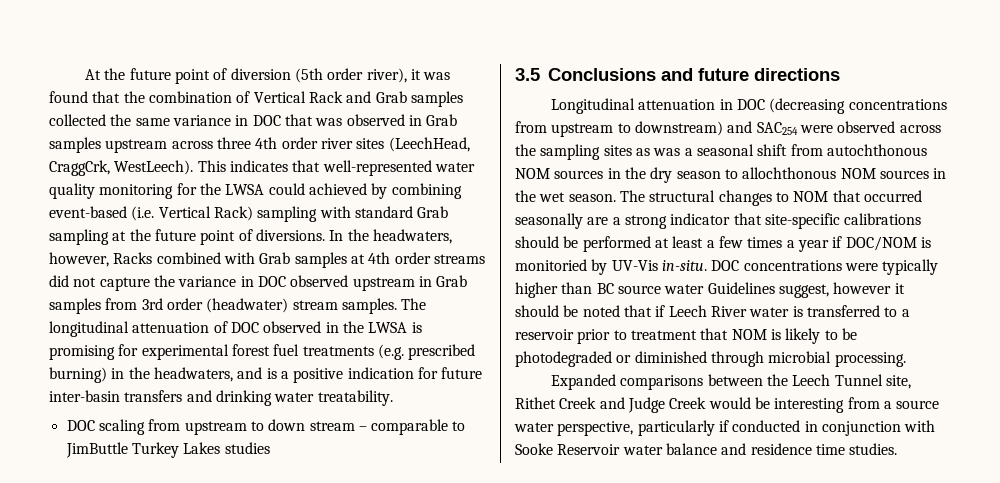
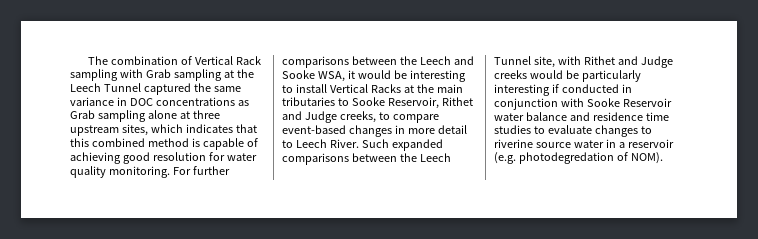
- At the future point of diversion (5th order river), it was found that the combination of Vertical Rack and Grab samples collected the same variance in DOC that was observed in Grab samples upstream across three 4th order river sites (LeechHead, CraggCrk, WestLeech). This indicates that well-represented water quality monitoring for the LWSA could achieved by combining event-based (i.e. Vertical Rack) sampling with standard Grab sampling at the future point of diversions. In the headwaters, however, Racks combined with Grab samples at 4th order streams did not capture the variance in DOC observed upstream in Grab samples from 3rd order (headwater) stream samples. The longitudinal attenuation of DOC observed in the LWSA is promising for experimental forest fuel treatments (e.g. prescribed burning) in the headwaters, and is a positive indication for future inter-basin transfers and drinking water treatability.
- DOC scaling from upstream to down stream – comparable to JimButtle Turkey Lakes studies
- 3.5 Conclusions and future directions
- Longitudinal attenuation in DOC (decreasing concentrations from upstream to downstream) and SAC254 were observed across the sampling sites as was a seasonal shift from autochthonous NOM sources in the dry season to allochthonous NOM sources in the wet season. The structural changes to NOM that occurred seasonally are a strong indicator that site-specific calibrations should be performed at least a few times a year if DOC/NOM is monitoried by UV-Vis in-situ. DOC concentrations were typically higher than BC source water Guidelines suggest, however it should be noted that if Leech River water is transferred to a reservoir prior to treatment that NOM is likely to be photodegraded or diminished through microbial processing.
- Expanded comparisons between the Leech Tunnel site, Rithet Creek and Judge Creek would be interesting from a source water perspective, particularly if conducted in conjunction with Sooke Reservoir water balance and residence time studies.
+ The combination of Vertical Rack sampling with Grab sampling at the Leech Tunnel captured the same variance in DOC concentrations as Grab sampling alone at three upstream sites, which indicates that this combined method is capable of achieving good resolution for water quality monitoring. For further comparisons between the Leech and Sooke WSA, it would be interesting to install Vertical Racks at the main tributaries to Sooke Reservoir, Rithet and Judge creeks, to compare event-based changes in more detail to Leech River. Such expanded comparisons between the Leech Tunnel site, with Rithet and Judge creeks would be particularly interesting if conducted in conjunction with Sooke Reservoir water balance and residence time studies to evaluate changes to riverine source water in a reservoir (e.g. photodegredation of NOM).

